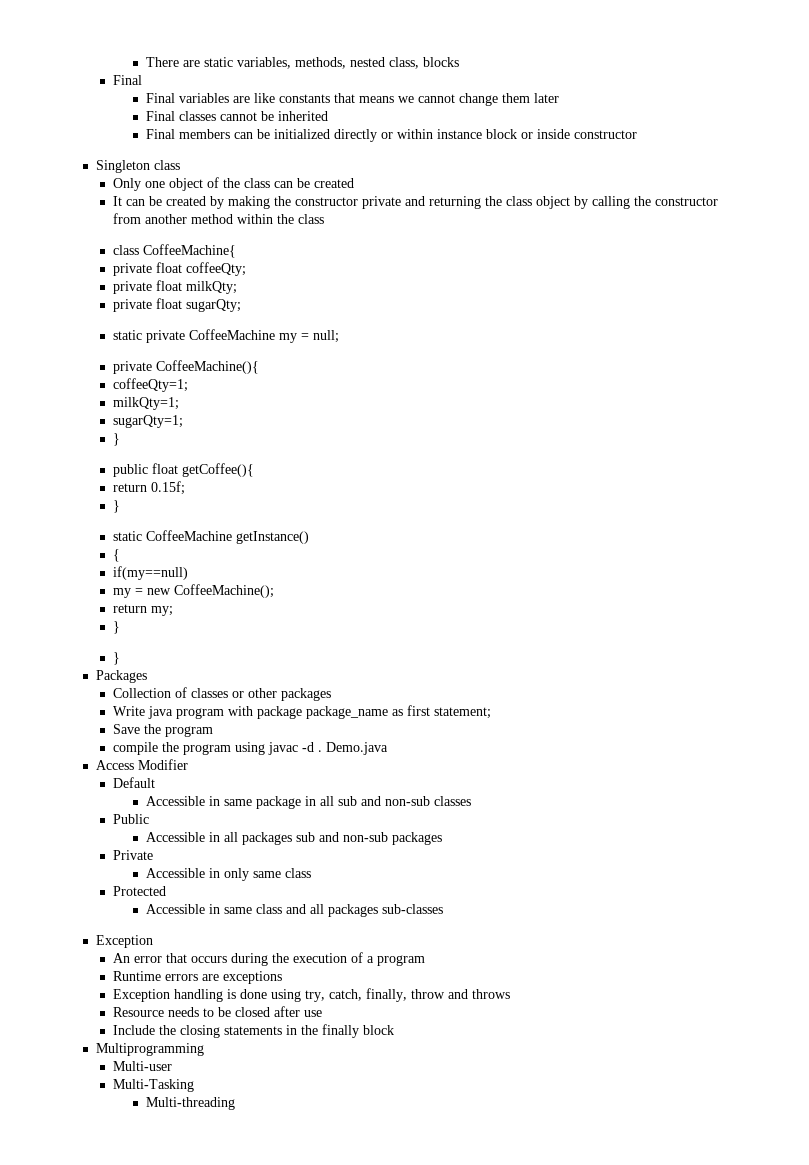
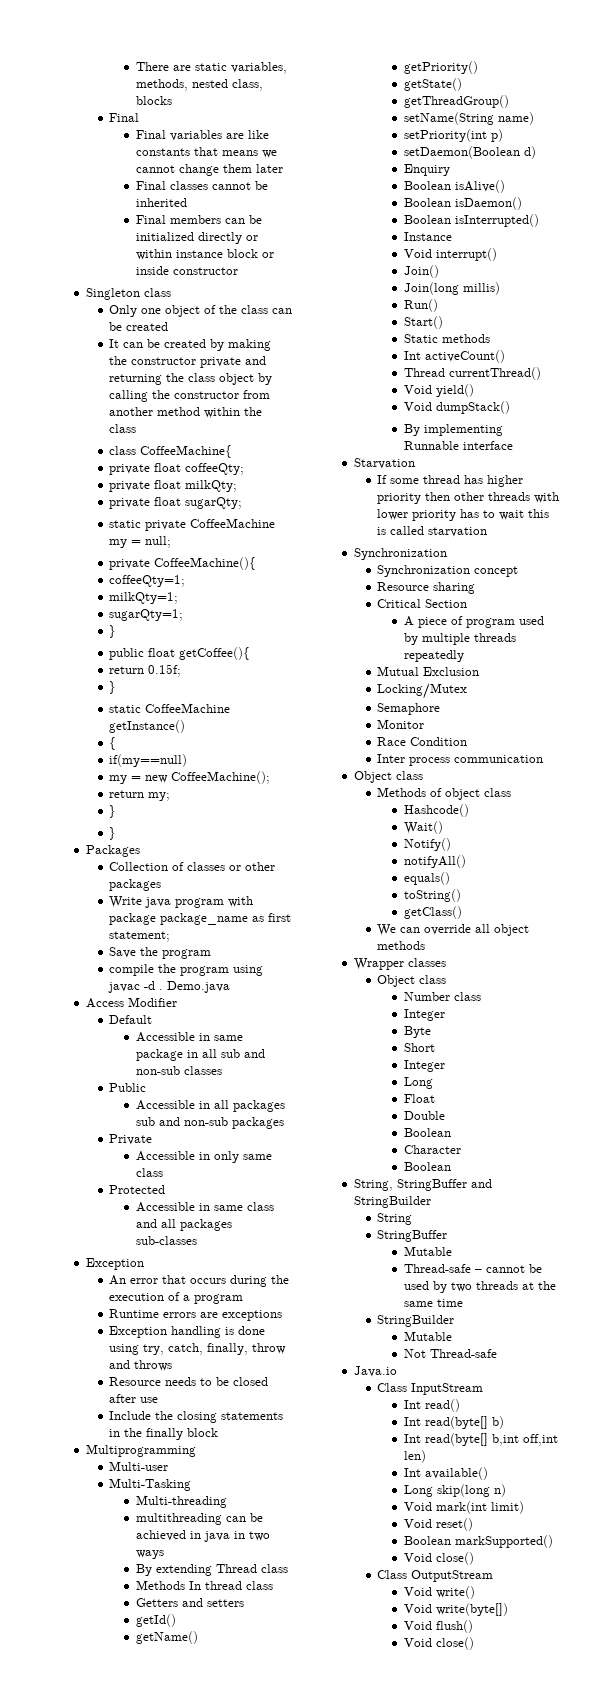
+ multithreading can be achieved in java in two ways
+ By extending Thread class
+ Methods In thread class
+ Getters and setters
+ getId()
+ getName()
+ getPriority()
+ getState()
+ getThreadGroup()
+ setName(String name)
+ setPriority(int p)
+ setDaemon(Boolean d)
+ Enquiry
+ Boolean isAlive()
+ Boolean isDaemon()
+ Boolean isInterrupted()
+ Instance
+ Void interrupt()
+ Join()
+ Join(long millis)
+ Run()
+ Start()
+ Static methods
+ Int activeCount()
+ Thread currentThread()
+ Void yield()
+ Void dumpStack()
+ By implementing Runnable interface
+ Starvation
+ If some thread has higher priority then other threads with lower priority has to wait this is called starvation
+ Synchronization
+ Synchronization concept
+ Resource sharing
+ Critical Section
+ A piece of program used by multiple threads repeatedly
+ Mutual Exclusion
+ Locking/Mutex
+ Semaphore
+ Monitor
+ Race Condition
+ Inter process communication
+ Object class
+ Methods of object class
+ Hashcode()
+ Wait()
+ Notify()
+ notifyAll()
+ equals()
+ toString()
+ getClass()
+ We can override all object methods
+ Wrapper classes
+ Object class
+ Number class
+ Integer
+ Byte
+ Short
+ Integer
+ Long
+ Float
+ Double
+ Boolean
+ Character
+ Boolean
+ String, StringBuffer and StringBuilder
+ String
+ StringBuffer
+ Mutable
+ Thread-safe – cannot be used by two threads at the same time
+ StringBuilder
+ Mutable
+ Not Thread-safe
+ Java.io
+ Class InputStream
+ Int read()
+ Int read(byte[] b)
+ Int read(byte[] b,int off,int len)
+ Int available()
+ Long skip(long n)
+ Void mark(int limit)
+ Void reset()
+ Boolean markSupported()
+ Void close()
+ Class OutputStream
+ Void write()
+ Void write(byte[])
+ Void flush()
+ Void close()

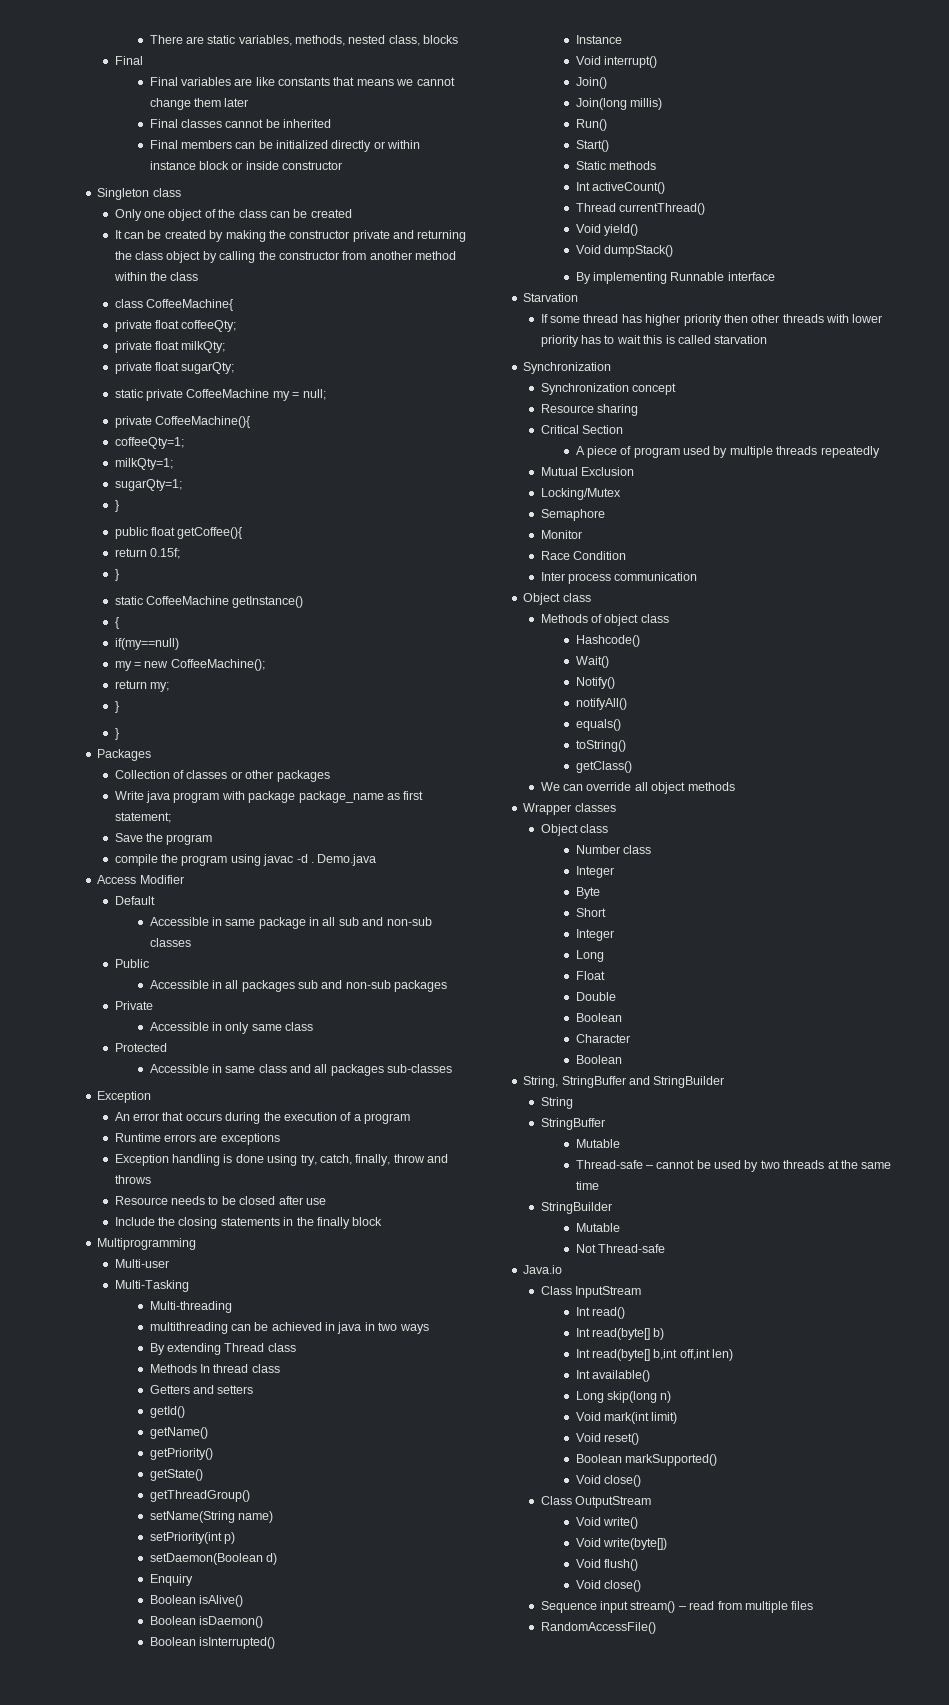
+ Sequence input stream() – read from multiple files
+ RandomAccessFile()

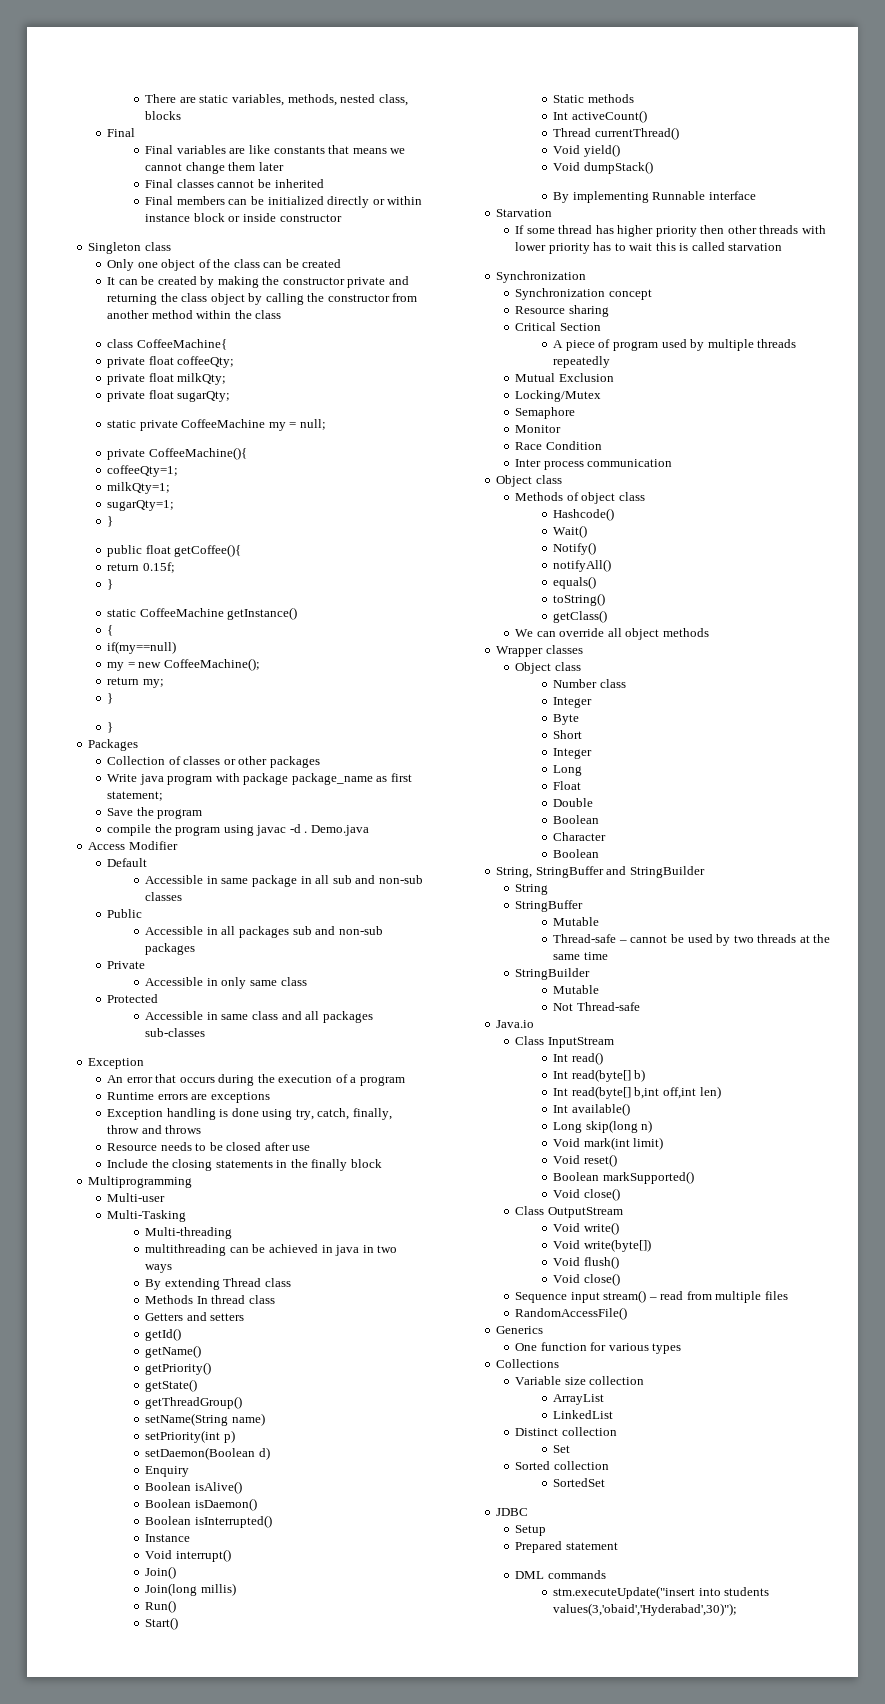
+ Generics
+ One function for various types
+ Collections
+ Variable size collection
+ ArrayList
+ LinkedList
+ Distinct collection
+ Set
+ Sorted collection
+ SortedSet
+ JDBC
+ Setup
+ Prepared statement
+ DML commands
+ stm.executeUpdate("insert into students values(3,'obaid','Hyderabad',30)");

